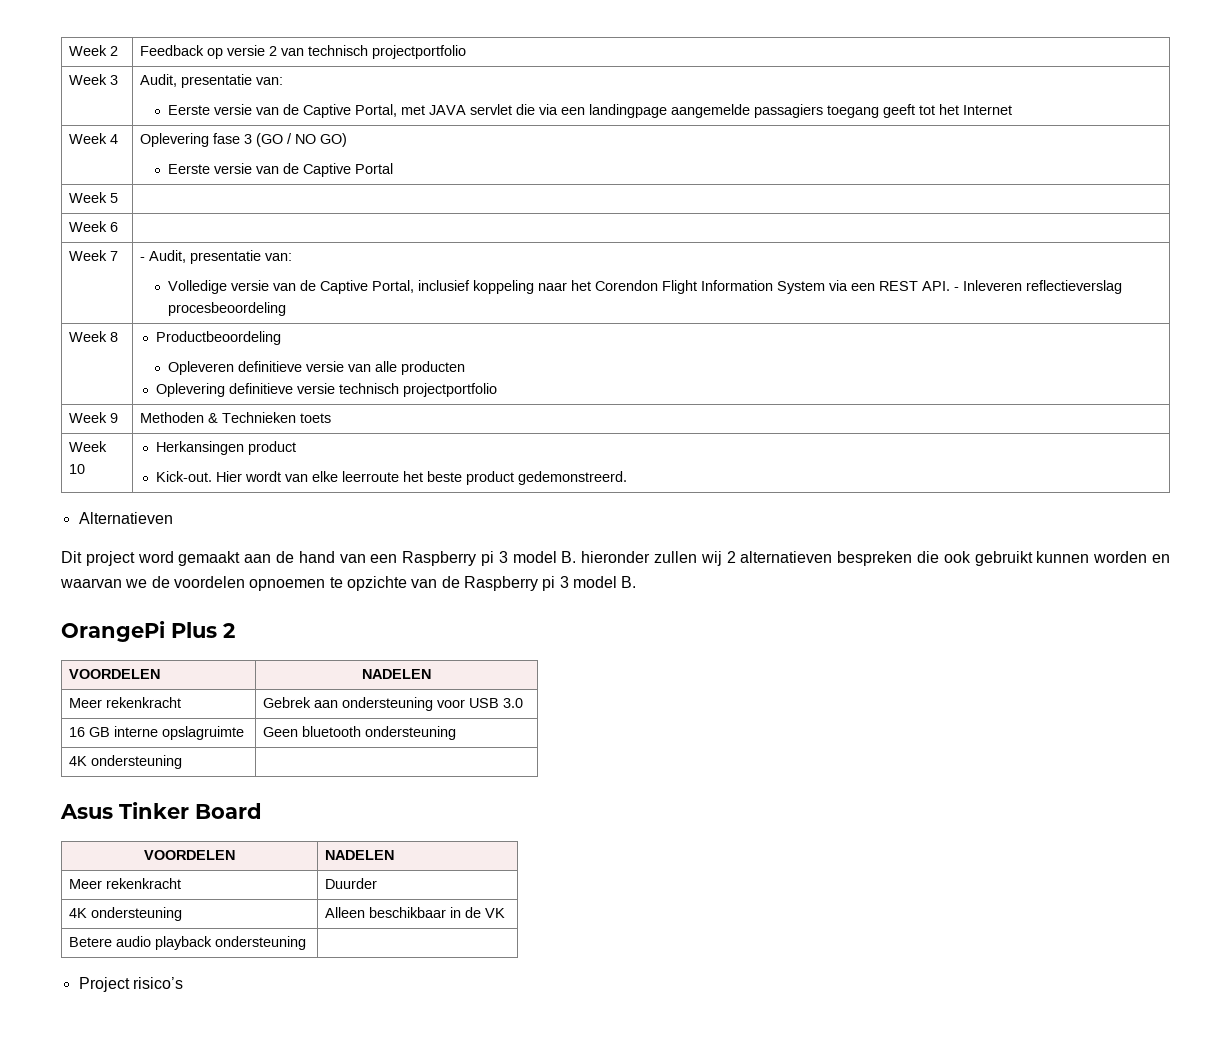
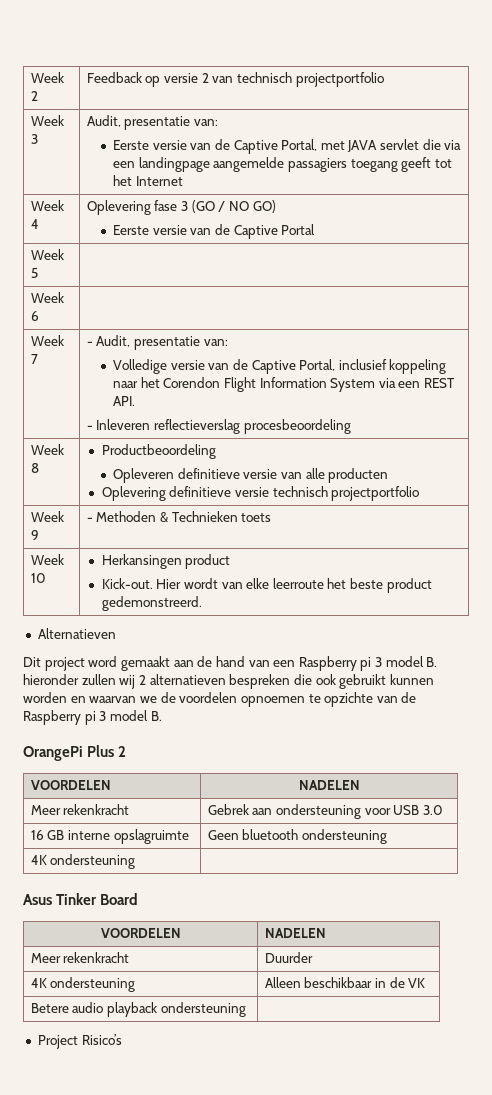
  Week 7 | - Audit, presentatie van:
- Volledige versie van de Captive Portal, inclusief koppeling naar het Corendon Flight Information System via een REST API. - Inleveren reflectieverslag procesbeoordeling
+ Volledige versie van de Captive Portal, inclusief koppeling naar het Corendon Flight Information System via een REST API.
+ - Inleveren reflectieverslag procesbeoordeling
- Week 9 | Methoden & Technieken toets
+ Week 9 | - Methoden & Technieken toets
- Project risico’s
+ Project Risico’s

